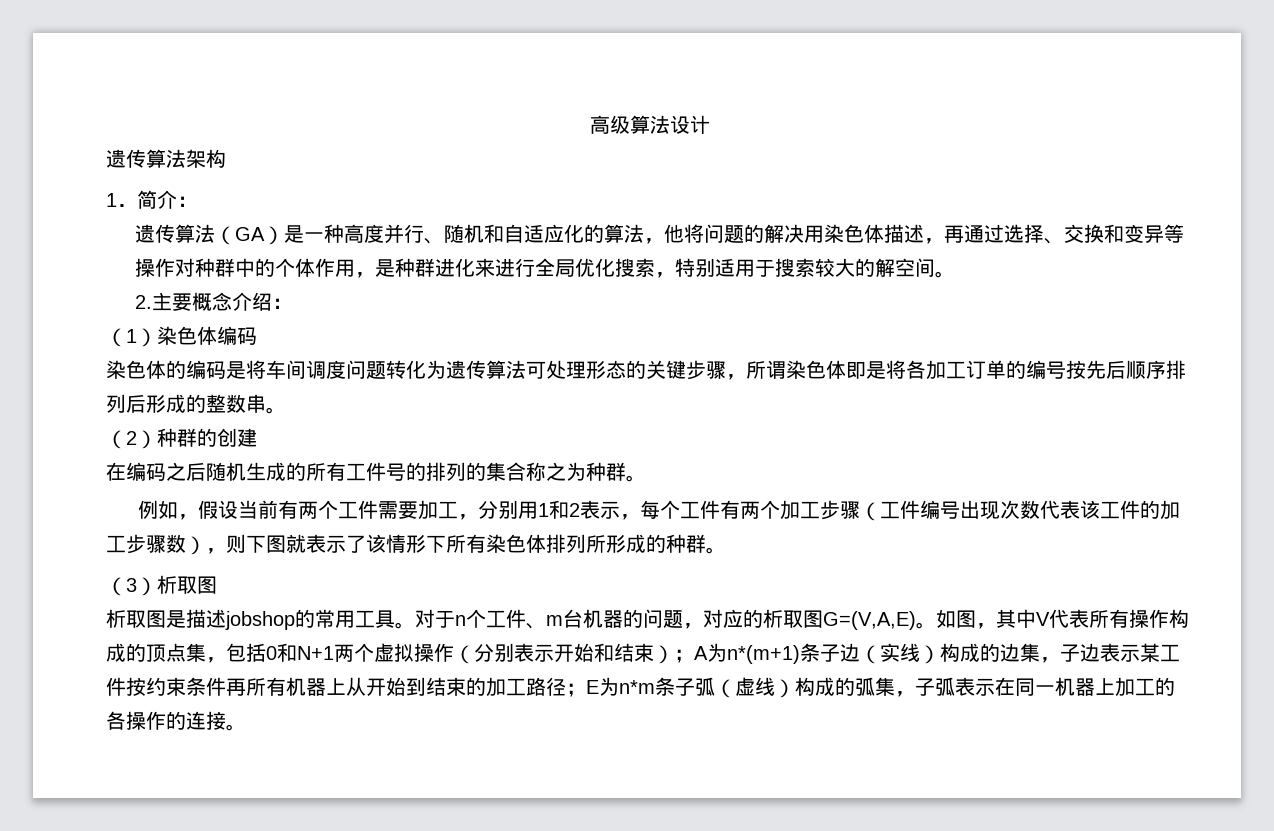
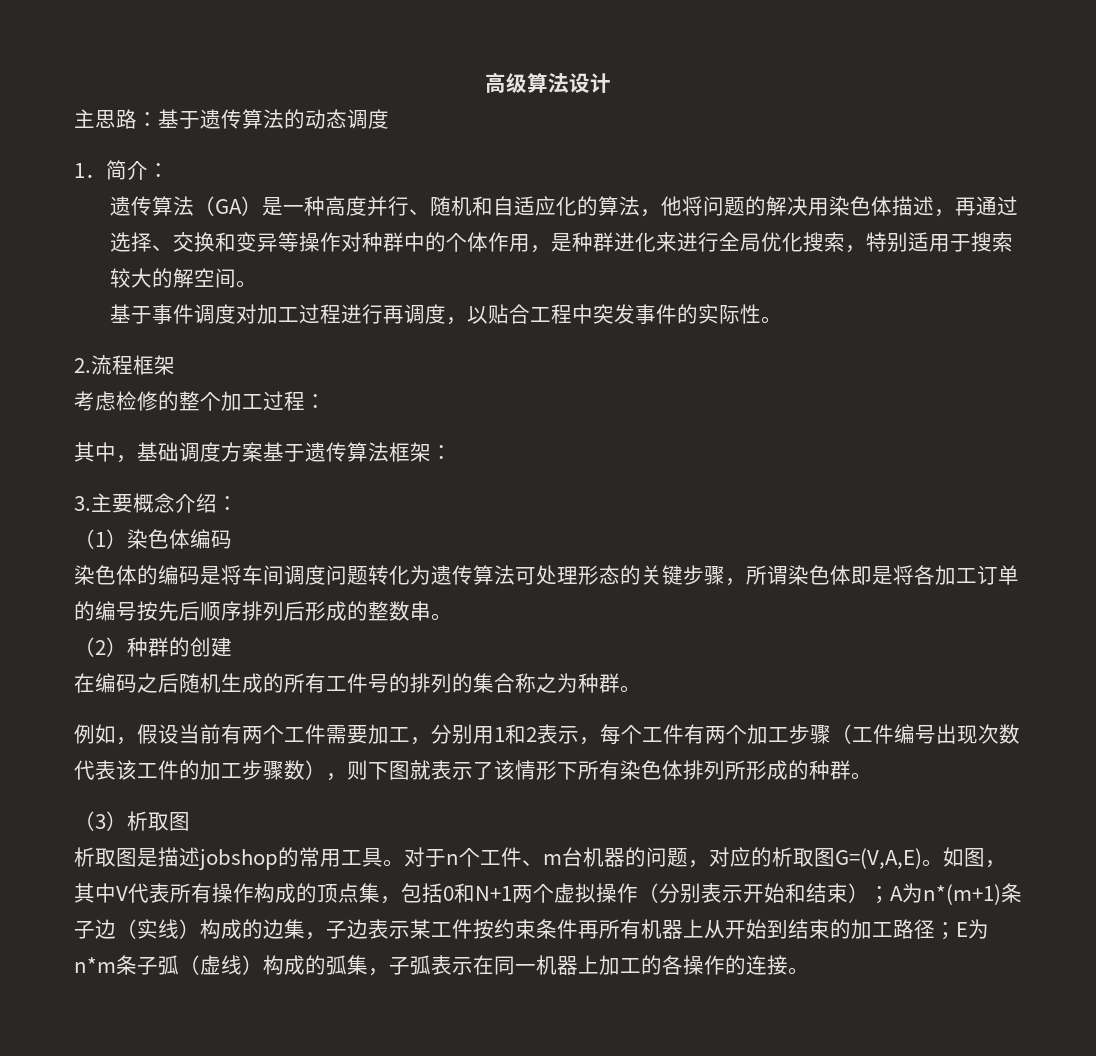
- 遗传算法架构
+ 主思路：基于遗传算法的动态调度
- 2.主要概念介绍：
+ 基于事件调度对加工过程进行再调度，以贴合工程中突发事件的实际性。
+ 2.流程框架
+ 考虑检修的整个加工过程：
+ 其中，基础调度方案基于遗传算法框架：
+ 3.主要概念介绍：

